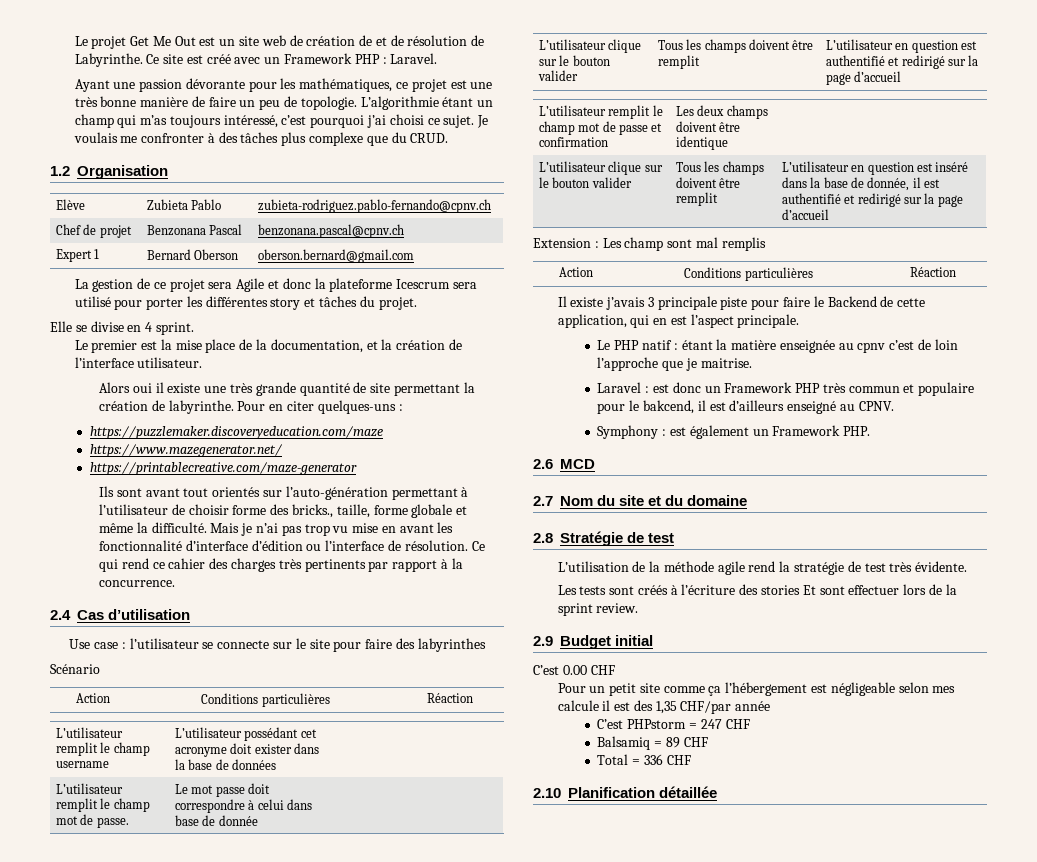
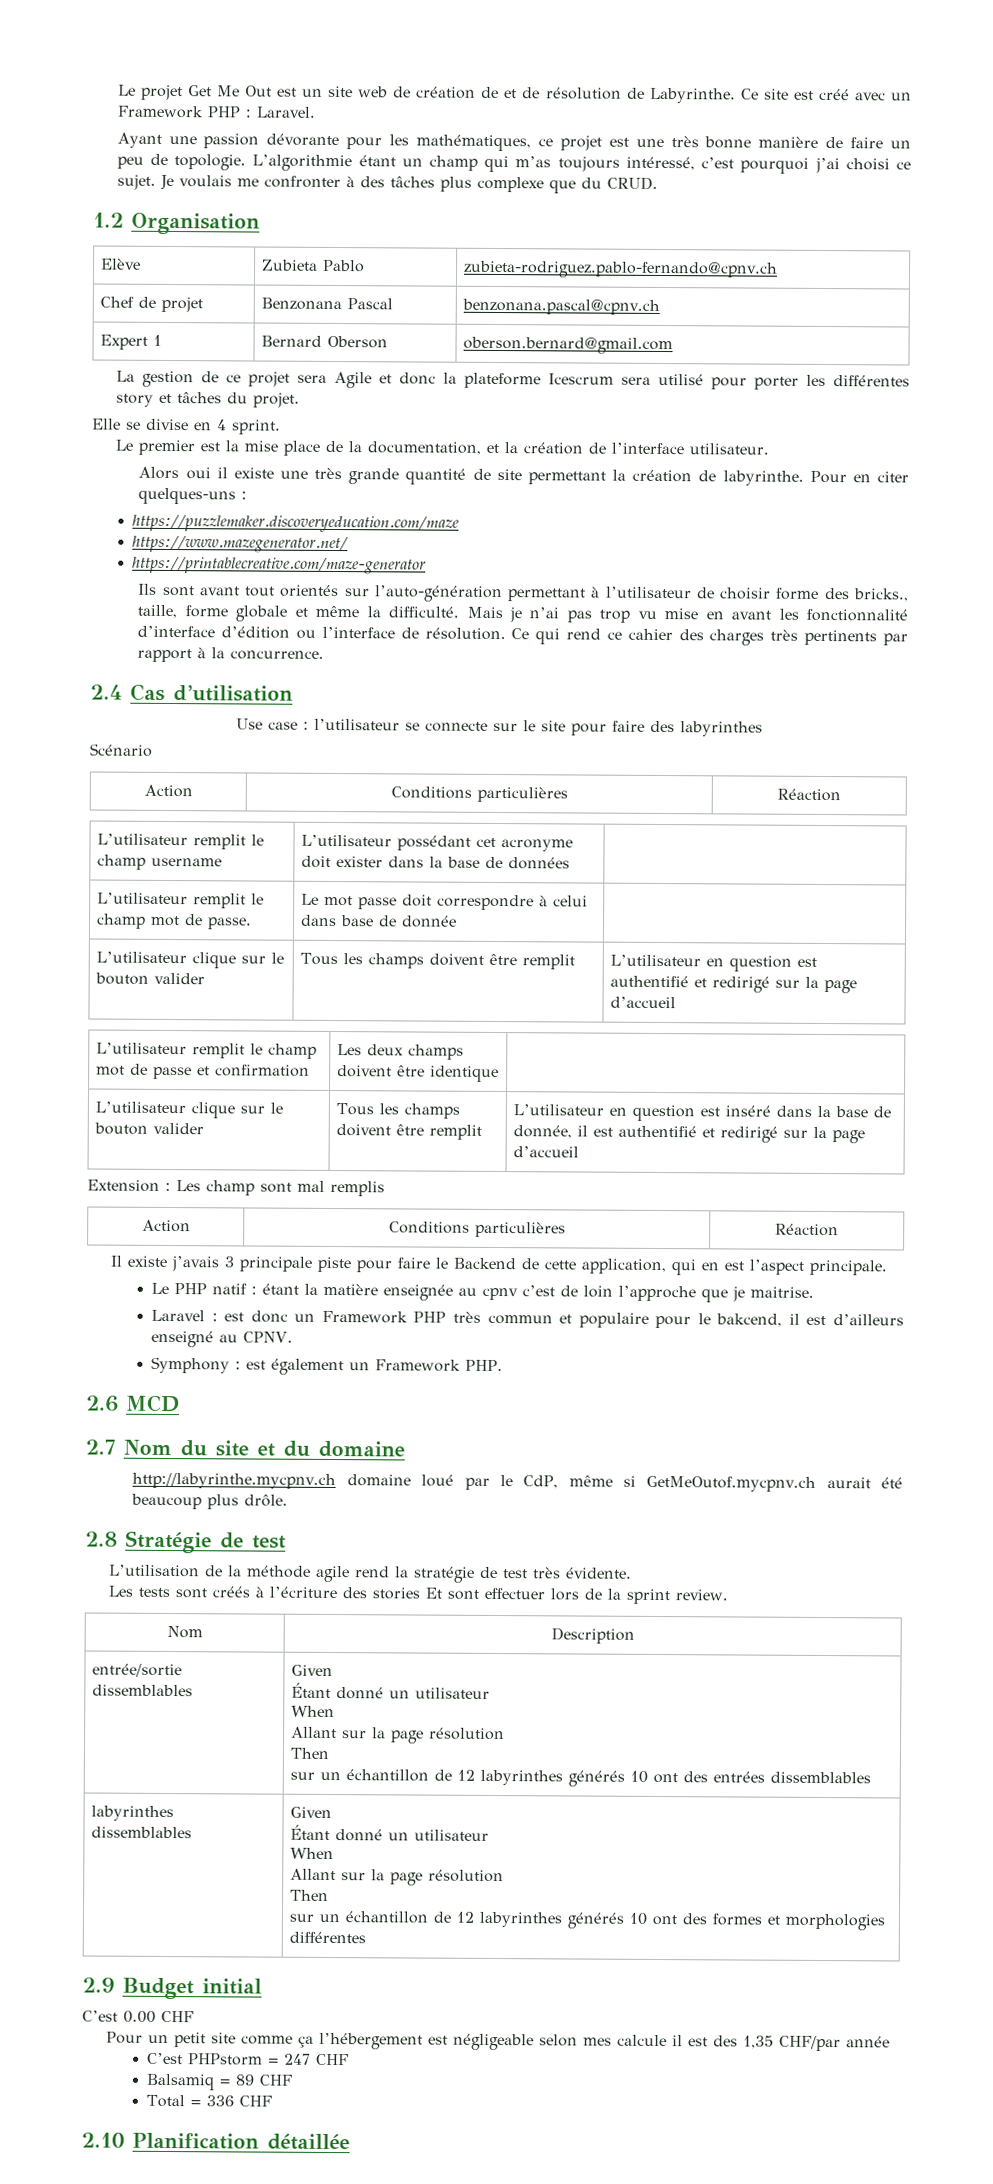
+ http://labyrinthe.mycpnv.ch domaine loué par le CdP, même si GetMeOutof.mycpnv.ch aurait été beaucoup plus drôle.
+ Nom | Description
+ entrée/sortie dissemblables | Given
+ Étant donné un utilisateur
+ When
+ Allant sur la page résolution
+ Then
+ sur un échantillon de 12 labyrinthes générés 10 ont des entrées dissemblables
+ labyrinthes dissemblables | Given
+ Étant donné un utilisateur
+ When
+ Allant sur la page résolution
+ Then
+ sur un échantillon de 12 labyrinthes générés 10 ont des formes et morphologies différentes

